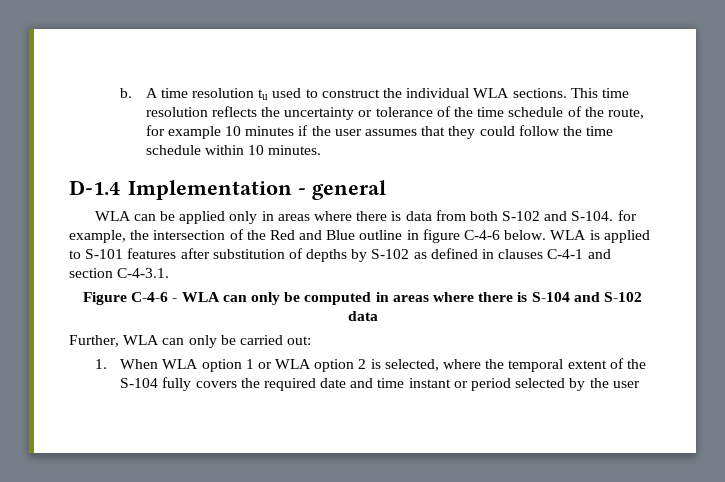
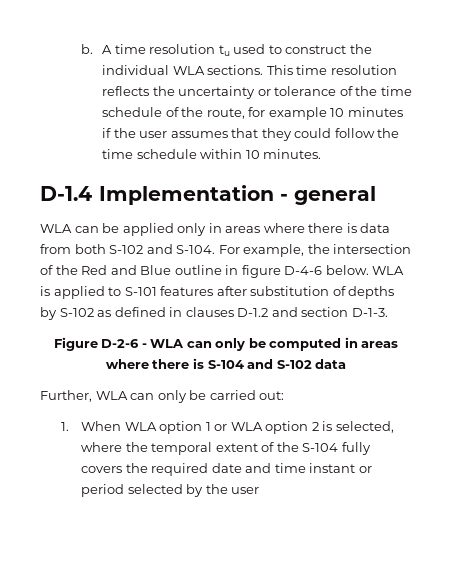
- WLA can be applied only in areas where there is data from both S-102 and S-104. for example, the intersection of the Red and Blue outline in figure C-4-6 below.
+ WLA can be applied only in areas where there is data from both S-102 and S-104. For example, the intersection of the Red and Blue outline in figure D-4-6 below.
- WLA is applied to S-101 features after substitution of depths by S-102 as defined in clauses C-4-1 and section C-4-3.1.
+ WLA is applied to S-101 features after substitution of depths by S-102 as defined in clauses D-1.2 and section D-1-3.
- Figure C-4-6 - WLA can only be computed in areas where there is S-104 and S-102 data
+ Figure D-2-6 - WLA can only be computed in areas where there is S-104 and S-102 data

